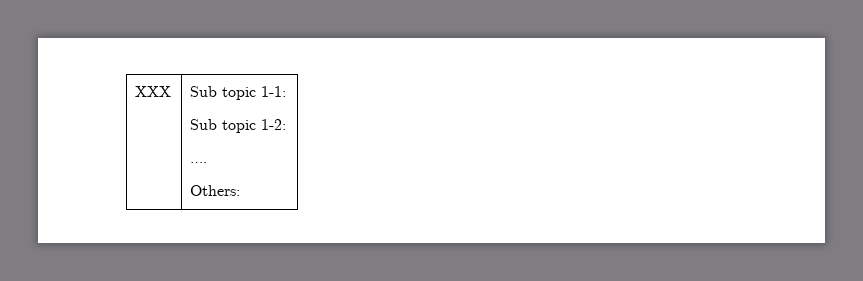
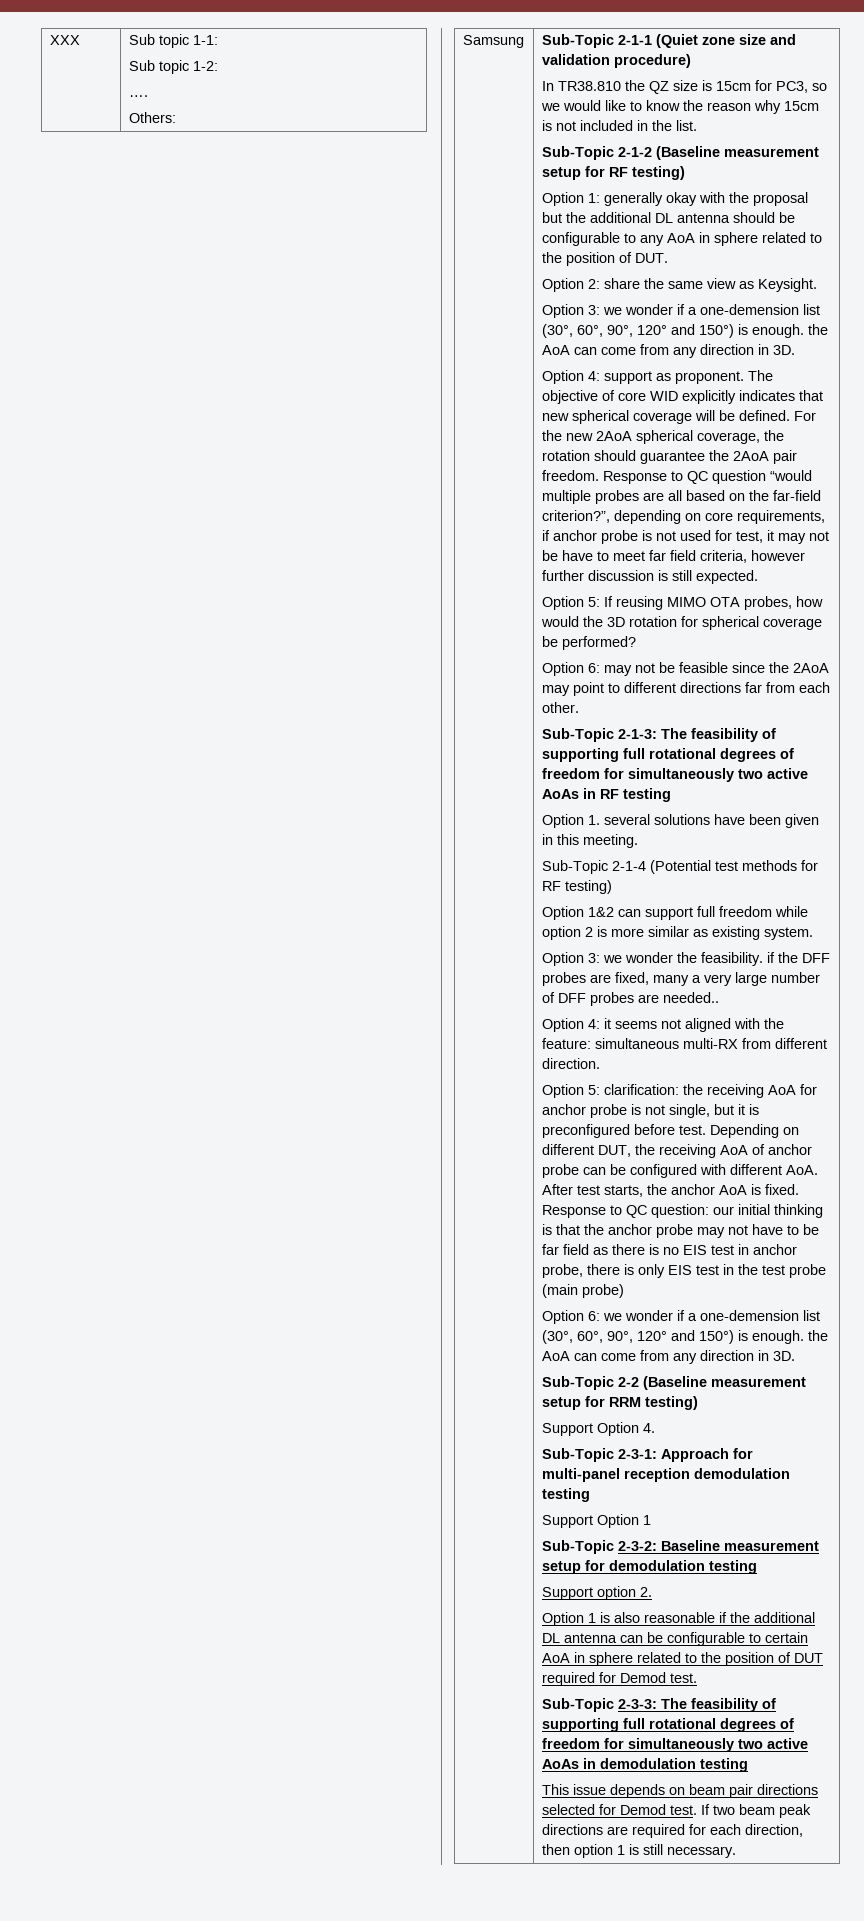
+ Samsung | Sub-Topic 2-1-1 (Quiet zone size and validation procedure)
+ In TR38.810 the QZ size is 15cm for PC3, so we would like to know the reason why 15cm is not included in the list.
+ Sub-Topic 2-1-2 (Baseline measurement setup for RF testing)
+ Option 1: generally okay with the proposal but the additional DL antenna should be configurable to any AoA in sphere related to the position of DUT.
+ Option 2: share the same view as Keysight.
+ Option 3: we wonder if a one-demension list (30°, 60°, 90°, 120° and 150°) is enough. the AoA can come from any direction in 3D.
+ Option 4: support as proponent. The objective of core WID explicitly indicates that new spherical coverage will be defined. For the new 2AoA spherical coverage, the rotation should guarantee the 2AoA pair freedom. Response to QC question “would multiple probes are all based on the far-field criterion?”, depending on core requirements, if anchor probe is not used for test, it may not be have to meet far field criteria, however further discussion is still expected.
+ Option 5: If reusing MIMO OTA probes, how would the 3D rotation for spherical coverage be performed?
+ Option 6: may not be feasible since the 2AoA may point to different directions far from each other.
+ Sub-Topic 2-1-3: The feasibility of supporting full rotational degrees of freedom for simultaneously two active AoAs in RF testing
+ Option 1. several solutions have been given in this meeting.
+ Sub-Topic 2-1-4 (Potential test methods for RF testing)
+ Option 1&2 can support full freedom while option 2 is more similar as existing system.
+ Option 3: we wonder the feasibility. if the DFF probes are fixed, many a very large number of DFF probes are needed..
+ Option 4: it seems not aligned with the feature: simultaneous multi-RX from different direction.
+ Option 5: clarification: the receiving AoA for anchor probe is not single, but it is preconfigured before test. Depending on different DUT, the receiving AoA of anchor probe can be configured with different AoA. After test starts, the anchor AoA is fixed. Response to QC question: our initial thinking is that the anchor probe may not have to be far field as there is no EIS test in anchor probe, there is only EIS test in the test probe (main probe)
+ Option 6: we wonder if a one-demension list (30°, 60°, 90°, 120° and 150°) is enough. the AoA can come from any direction in 3D.
+ Sub-Topic 2-2 (Baseline measurement setup for RRM testing)
+ Support Option 4.
+ Sub-Topic 2-3-1: Approach for multi-panel reception demodulation testing
+ Support Option 1
+ Sub-Topic 2-3-2: Baseline measurement setup for demodulation testing
+ Support option 2.
+ Option 1 is also reasonable if the additional DL antenna can be configurable to certain AoA in sphere related to the position of DUT required for Demod test.
+ Sub-Topic 2-3-3: The feasibility of supporting full rotational degrees of freedom for simultaneously two active AoAs in demodulation testing
+ This issue depends on beam pair directions selected for Demod test. If two beam peak directions are required for each direction, then option 1 is still necessary.

